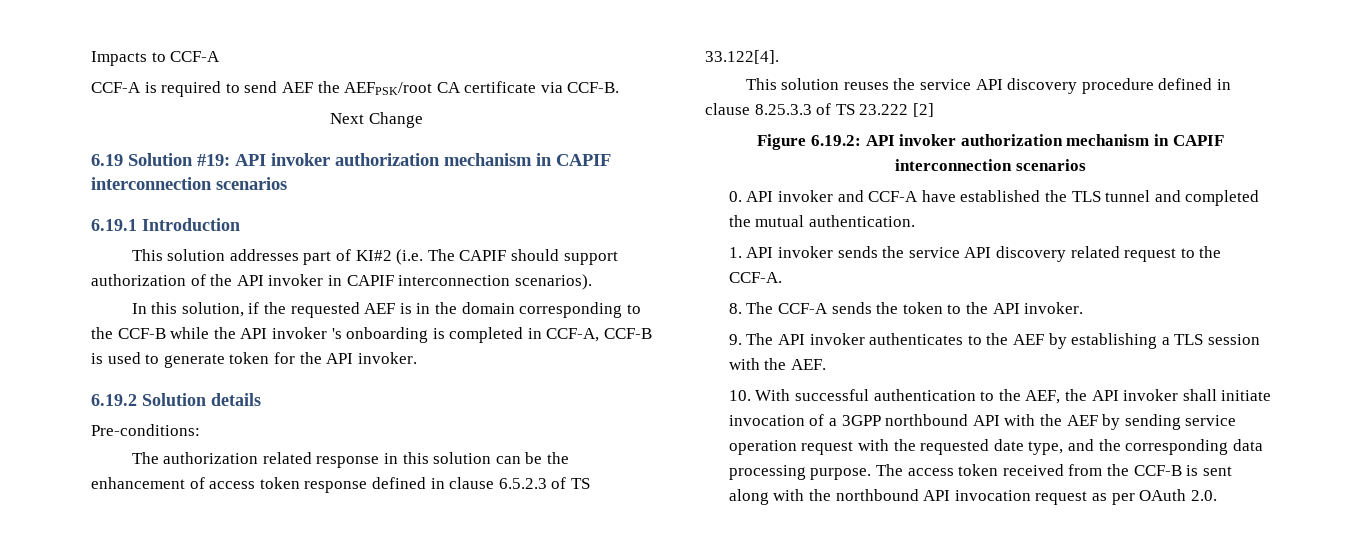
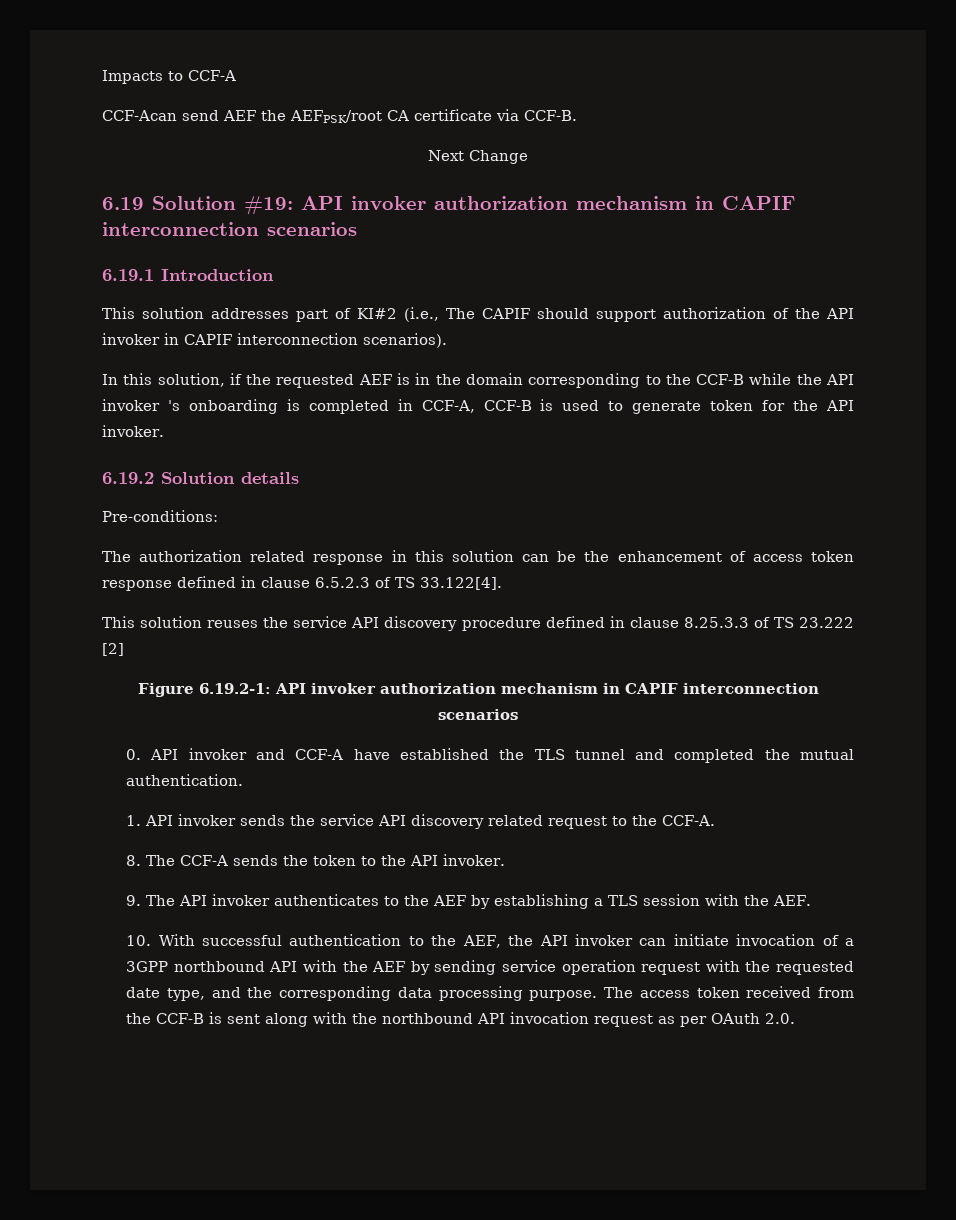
- CCF-A is required to send AEF the AEFPSK/root CA certificate via CCF-B.
+ CCF-Acan send AEF the AEFPSK/root CA certificate via CCF-B.
- This solution addresses part of KI#2 (i.e. The CAPIF should support authorization of the API invoker in CAPIF interconnection scenarios).
+ This solution addresses part of KI#2 (i.e., The CAPIF should support authorization of the API invoker in CAPIF interconnection scenarios).
- Figure 6.19.2: API invoker authorization mechanism in CAPIF interconnection scenarios
+ Figure 6.19.2-1: API invoker authorization mechanism in CAPIF interconnection scenarios
- 10. With successful authentication to the AEF, the API invoker shall initiate invocation of a 3GPP northbound API with the AEF by sending service operation request with the requested date type, and the corresponding data processing purpose.
+ 10. With successful authentication to the AEF, the API invoker can initiate invocation of a 3GPP northbound API with the AEF by sending service operation request with the requested date type, and the corresponding data processing purpose.

